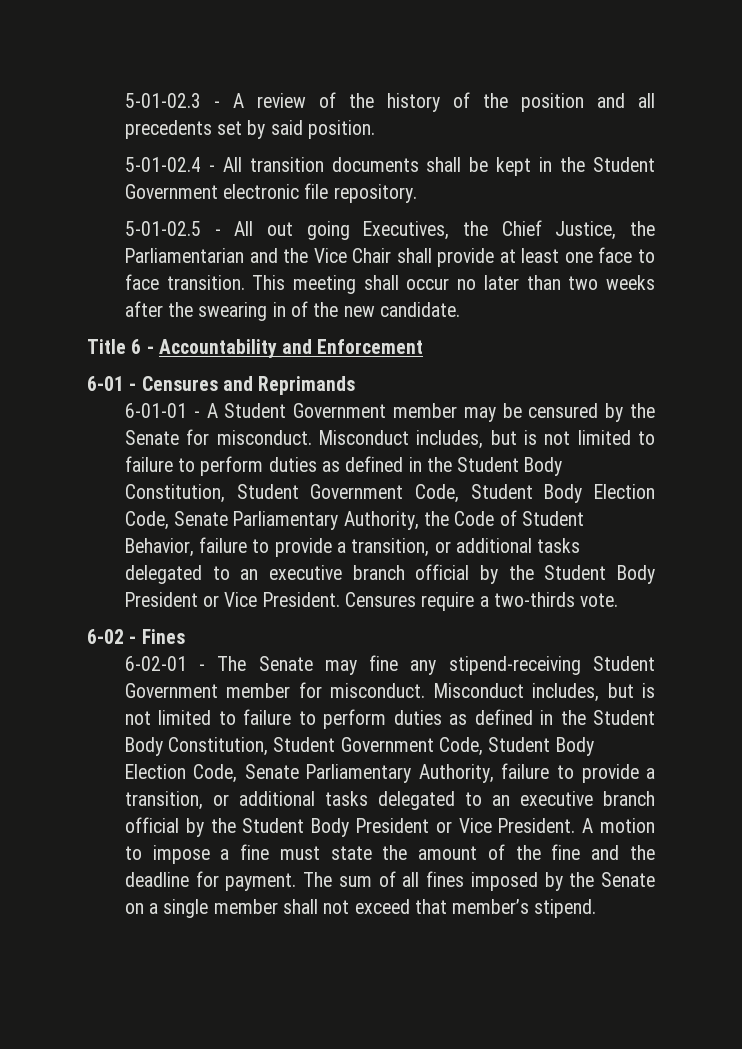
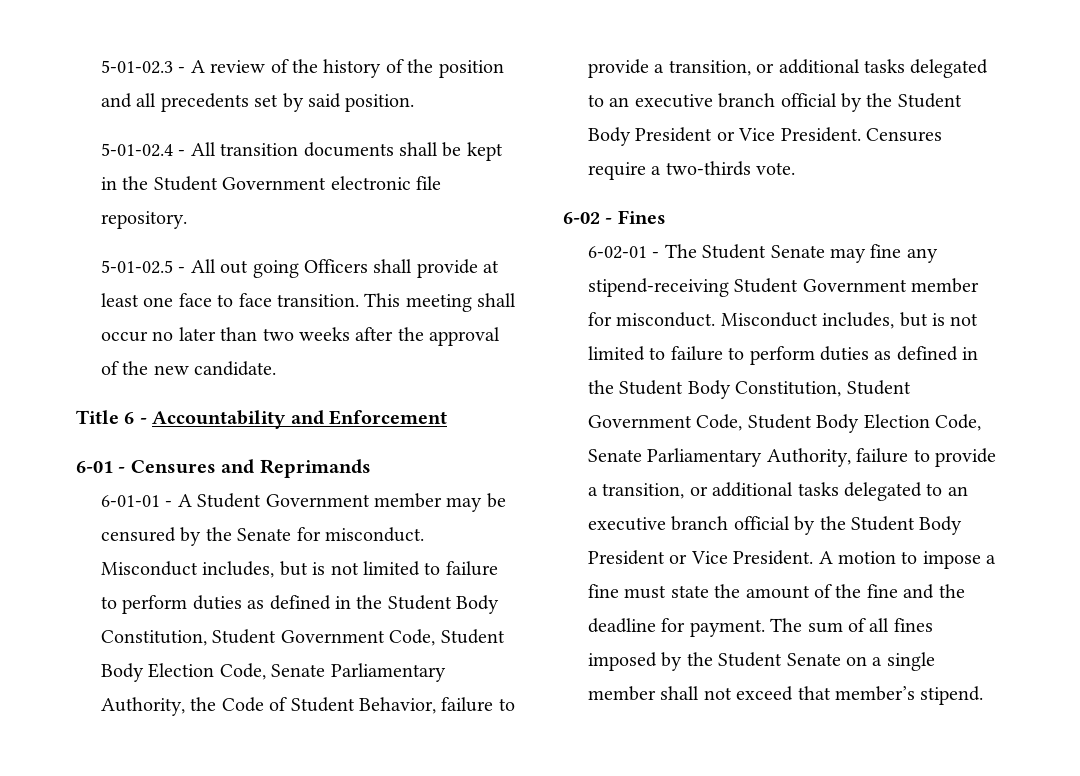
- 5-01-02.5 - All out going Executives, the Chief Justice, the Parliamentarian and the Vice Chair shall provide at least one face to face transition.
+ 5-01-02.5 - All out going Officers shall provide at least one face to face transition.
- This meeting shall occur no later than two weeks after the swearing in of the new candidate.
+ This meeting shall occur no later than two weeks after the approval of the new candidate.
- 6-02-01 - The Senate may fine any stipend-receiving Student Government member for misconduct.
+ 6-02-01 - The Student Senate may fine any stipend-receiving Student Government member for misconduct.
- The sum of all fines imposed by the Senate on a single member shall not exceed that member’s stipend.
+ The sum of all fines imposed by the Student Senate on a single member shall not exceed that member’s stipend.

